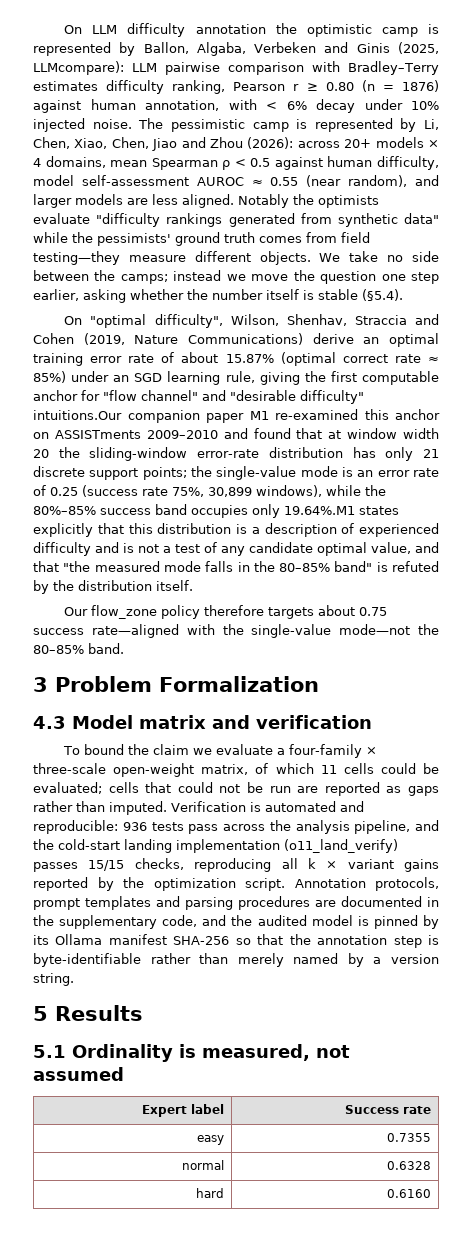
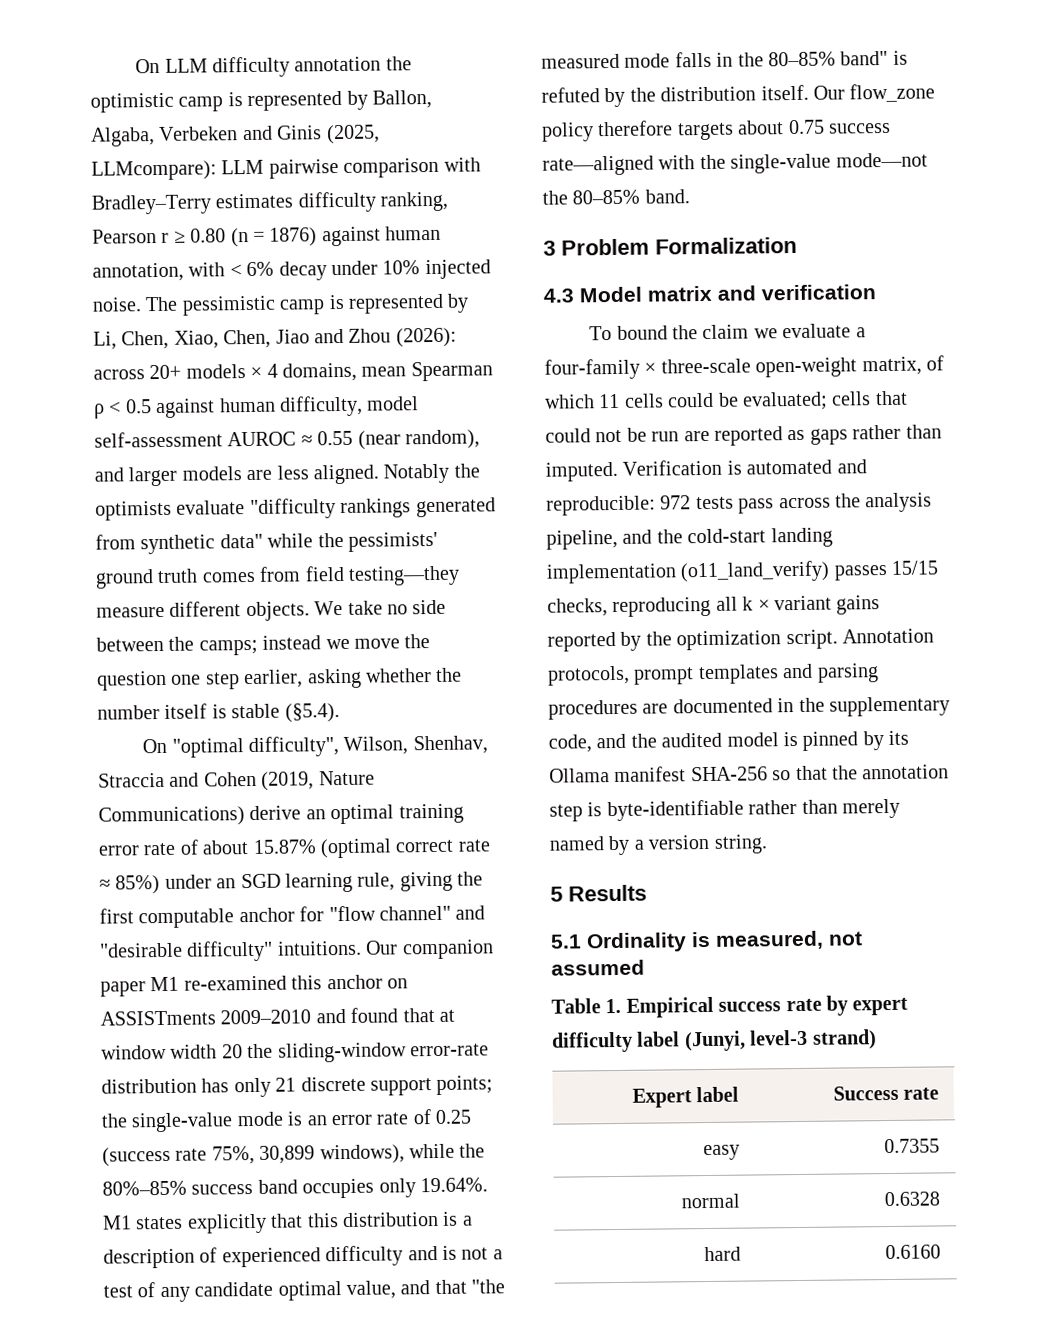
- On "optimal difficulty", Wilson, Shenhav, Straccia and Cohen (2019, Nature Communications) derive an optimal training error rate of about 15.87% (optimal correct rate ≈ 85%) under an SGD learning rule, giving the first computable anchor for "flow channel" and "desirable difficulty" intuitions.Our companion paper M1 re-examined this anchor on ASSISTments 2009–2010 and found that at window width 20 the sliding-window error-rate distribution has only 21 discrete support points;
+ On "optimal difficulty", Wilson, Shenhav, Straccia and Cohen (2019, Nature Communications) derive an optimal training error rate of about 15.87% (optimal correct rate ≈ 85%) under an SGD learning rule, giving the first computable anchor for "flow channel" and "desirable difficulty" intuitions. Our companion paper M1 re-examined this anchor on ASSISTments 2009–2010 and found that at window width 20 the sliding-window error-rate distribution has only 21 discrete support points;
- the single-value mode is an error rate of 0.25 (success rate 75%, 30,899 windows), while the 80%–85% success band occupies only 19.64%.M1 states explicitly that this distribution is a description of experienced difficulty and is not a test of any candidate optimal value, and that "the measured mode falls in the 80–85% band" is refuted by the distribution itself.
- Our flow_zone policy therefore targets about 0.75 success rate—aligned with the single-value mode—not the 80–85% band.
+ the single-value mode is an error rate of 0.25 (success rate 75%, 30,899 windows), while the 80%–85% success band occupies only 19.64%. M1 states explicitly that this distribution is a description of experienced difficulty and is not a test of any candidate optimal value, and that "the measured mode falls in the 80–85% band" is refuted by the distribution itself. Our flow_zone policy therefore targets about 0.75 success rate—aligned with the single-value mode—not the 80–85% band.
- Verification is automated and reproducible: 936 tests pass across the analysis pipeline, and the cold-start landing implementation (o11_land_verify) passes 15/15 checks, reproducing all k × variant gains reported by the optimization script.
+ Verification is automated and reproducible: 972 tests pass across the analysis pipeline, and the cold-start landing implementation (o11_land_verify) passes 15/15 checks, reproducing all k × variant gains reported by the optimization script.
+ Table 1. Empirical success rate by expert difficulty label (Junyi, level-3 strand)

